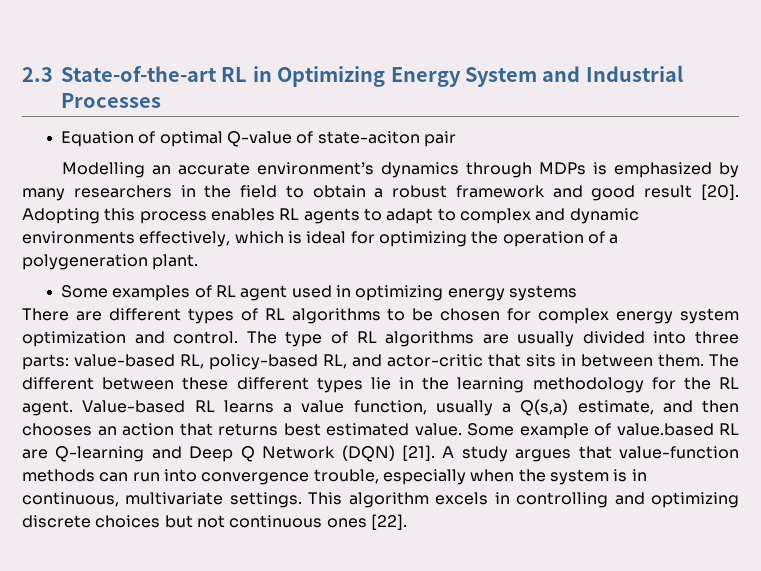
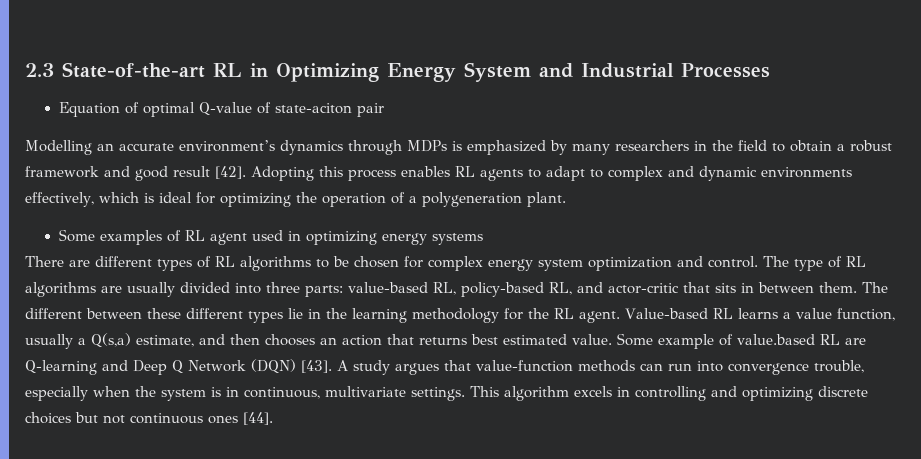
- Modelling an accurate environment’s dynamics through MDPs is emphasized by many researchers in the field to obtain a robust framework and good result [20].
+ Modelling an accurate environment’s dynamics through MDPs is emphasized by many researchers in the field to obtain a robust framework and good result [42].
- Some example of value.based RL are Q-learning and Deep Q Network (DQN) [21].
+ Some example of value.based RL are Q-learning and Deep Q Network (DQN) [43].
- This algorithm excels in controlling and optimizing discrete choices but not continuous ones [22].
+ This algorithm excels in controlling and optimizing discrete choices but not continuous ones [44].

